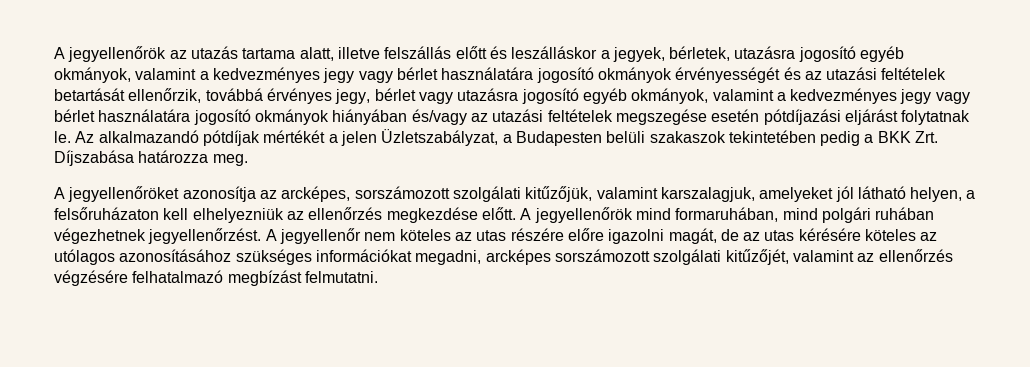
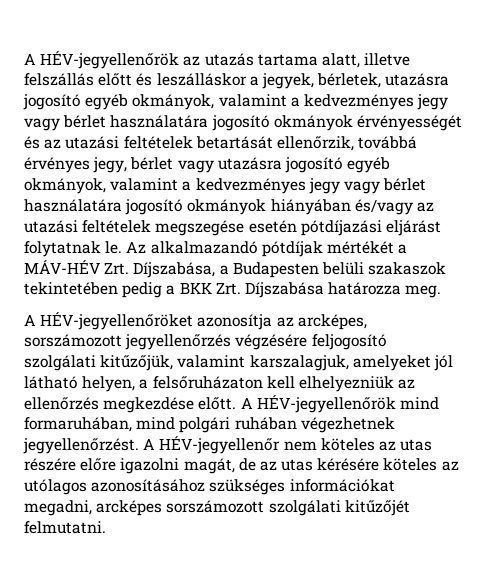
- A jegyellenőrök az utazás tartama alatt, illetve felszállás előtt és leszálláskor a jegyek, bérletek, utazásra jogosító egyéb okmányok, valamint a kedvezményes jegy vagy bérlet használatára jogosító okmányok érvényességét és az utazási feltételek betartását ellenőrzik, továbbá érvényes jegy, bérlet vagy utazásra jogosító egyéb okmányok, valamint a kedvezményes jegy vagy bérlet használatára jogosító okmányok hiányában és/vagy az utazási feltételek megszegése esetén pótdíjazási eljárást folytatnak le.
+ A HÉV-jegyellenőrök az utazás tartama alatt, illetve felszállás előtt és leszálláskor a jegyek, bérletek, utazásra jogosító egyéb okmányok, valamint a kedvezményes jegy vagy bérlet használatára jogosító okmányok érvényességét és az utazási feltételek betartását ellenőrzik, továbbá érvényes jegy, bérlet vagy utazásra jogosító egyéb okmányok, valamint a kedvezményes jegy vagy bérlet használatára jogosító okmányok hiányában és/vagy az utazási feltételek megszegése esetén pótdíjazási eljárást folytatnak le.
- Az alkalmazandó pótdíjak mértékét a jelen Üzletszabályzat, a Budapesten belüli szakaszok tekintetében pedig a BKK Zrt. Díjszabása határozza meg.
+ Az alkalmazandó pótdíjak mértékét a MÁV-HÉV Zrt. Díjszabása, a Budapesten belüli szakaszok tekintetében pedig a BKK Zrt. Díjszabása határozza meg.
- A jegyellenőröket azonosítja az arcképes, sorszámozott szolgálati kitűzőjük, valamint karszalagjuk, amelyeket jól látható helyen, a felsőruházaton kell elhelyezniük az ellenőrzés megkezdése előtt.
+ A HÉV-jegyellenőröket azonosítja az arcképes, sorszámozott jegyellenőrzés végzésére feljogosító szolgálati kitűzőjük, valamint karszalagjuk, amelyeket jól látható helyen, a felsőruházaton kell elhelyezniük az ellenőrzés megkezdése előtt.
- A jegyellenőrök mind formaruhában, mind polgári ruhában végezhetnek jegyellenőrzést.
+ A HÉV-jegyellenőrök mind formaruhában, mind polgári ruhában végezhetnek jegyellenőrzést.
- A jegyellenőr nem köteles az utas részére előre igazolni magát, de az utas kérésére köteles az utólagos azonosításához szükséges információkat megadni, arcképes sorszámozott szolgálati kitűzőjét, valamint az ellenőrzés végzésére felhatalmazó megbízást felmutatni.
+ A HÉV-jegyellenőr nem köteles az utas részére előre igazolni magát, de az utas kérésére köteles az utólagos azonosításához szükséges információkat megadni, arcképes sorszámozott szolgálati kitűzőjét felmutatni.

